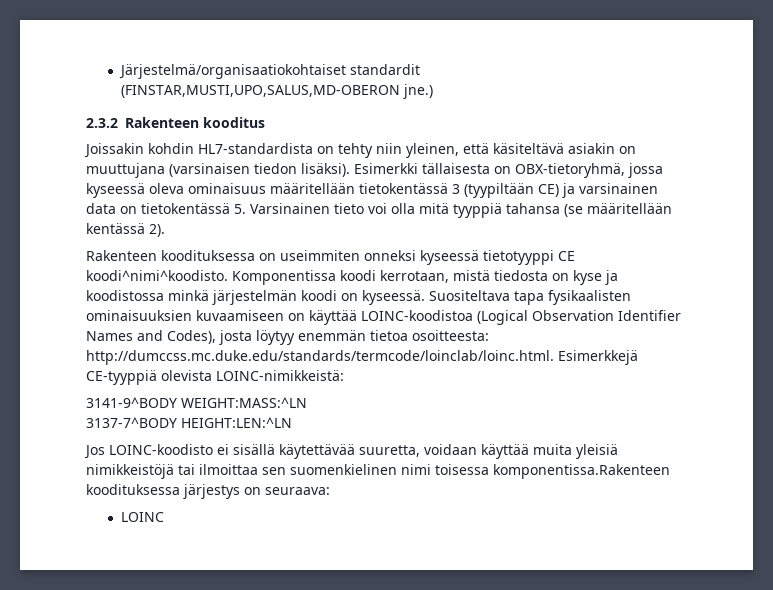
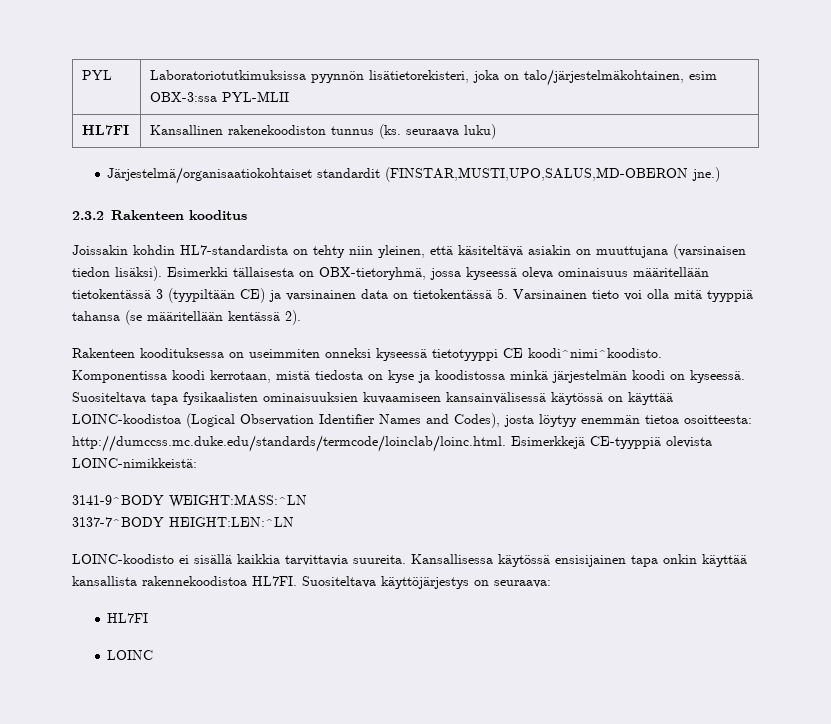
+ PYL | Laboratoriotutkimuksissa pyynnön lisätietorekisteri, joka on talo/järjestelmäkohtainen, esim OBX-3:ssa PYL-MLII
+ HL7FI | Kansallinen rakenekoodiston tunnus (ks. seuraava luku)
- Suositeltava tapa fysikaalisten ominaisuuksien kuvaamiseen on käyttää LOINC-koodistoa (Logical Observation Identifier Names and Codes), josta löytyy enemmän tietoa osoitteesta: http://dumccss.mc.duke.edu/standards/termcode/loinclab/loinc.html. Esimerkkejä CE-tyyppiä olevista LOINC-nimikkeistä:
+ Suositeltava tapa fysikaalisten ominaisuuksien kuvaamiseen kansainvälisessä käytössä on käyttää LOINC-koodistoa (Logical Observation Identifier Names and Codes), josta löytyy enemmän tietoa osoitteesta: http://dumccss.mc.duke.edu/standards/termcode/loinclab/loinc.html. Esimerkkejä CE-tyyppiä olevista LOINC-nimikkeistä:
- Jos LOINC-koodisto ei sisällä käytettävää suuretta, voidaan käyttää muita yleisiä nimikkeistöjä tai ilmoittaa sen suomenkielinen nimi toisessa komponentissa.Rakenteen koodituksessa järjestys on seuraava:
+ LOINC-koodisto ei sisällä kaikkia tarvittavia suureita. Kansallisessa käytössä ensisijainen tapa onkin käyttää kansallista rakennekoodistoa HL7FI. Suositeltava käyttöjärjestys on seuraava:
+ HL7FI

